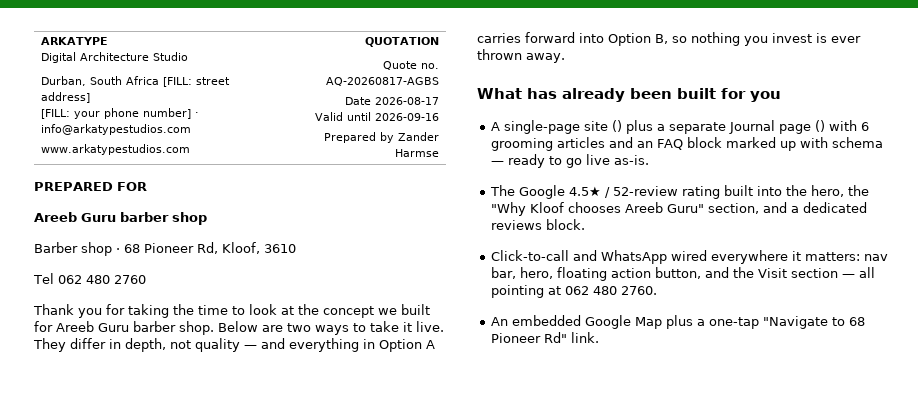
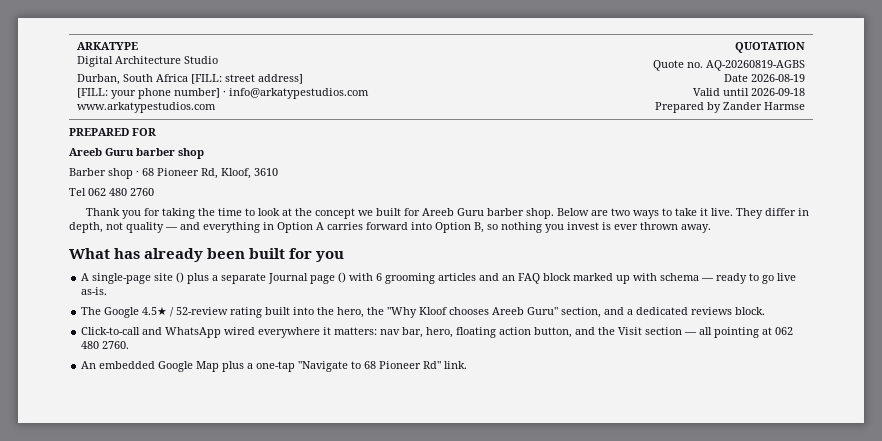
  ARKATYPE
  Digital Architecture Studio
  Durban, South Africa [FILL: street address]
  [FILL: your phone number] · info@arkatypestudios.com
  www.arkatypestudios.com | QUOTATION
- Quote no. AQ-20260817-AGBS
- Date 2026-08-17
- Valid until 2026-09-16
+ Quote no. AQ-20260819-AGBS
+ Date 2026-08-19
+ Valid until 2026-09-18

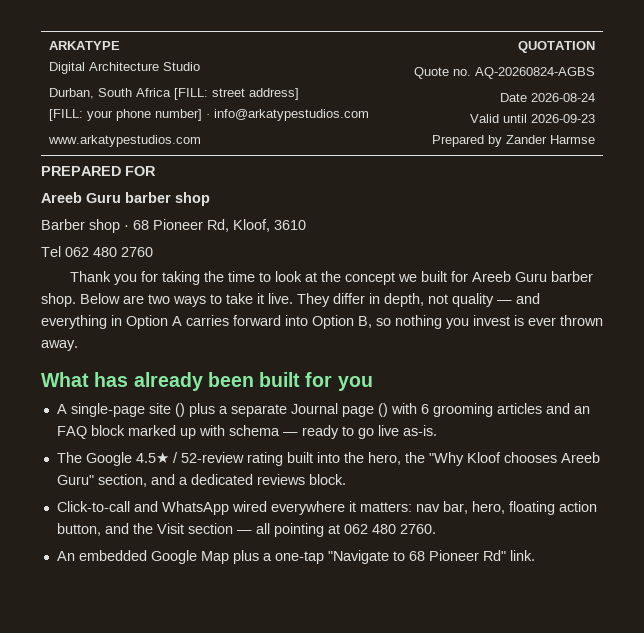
  ARKATYPE
  Digital Architecture Studio
  Durban, South Africa [FILL: street address]
  [FILL: your phone number] · info@arkatypestudios.com
  www.arkatypestudios.com | QUOTATION
- Quote no. AQ-20260819-AGBS
- Date 2026-08-19
- Valid until 2026-09-18
+ Quote no. AQ-20260824-AGBS
+ Date 2026-08-24
+ Valid until 2026-09-23

